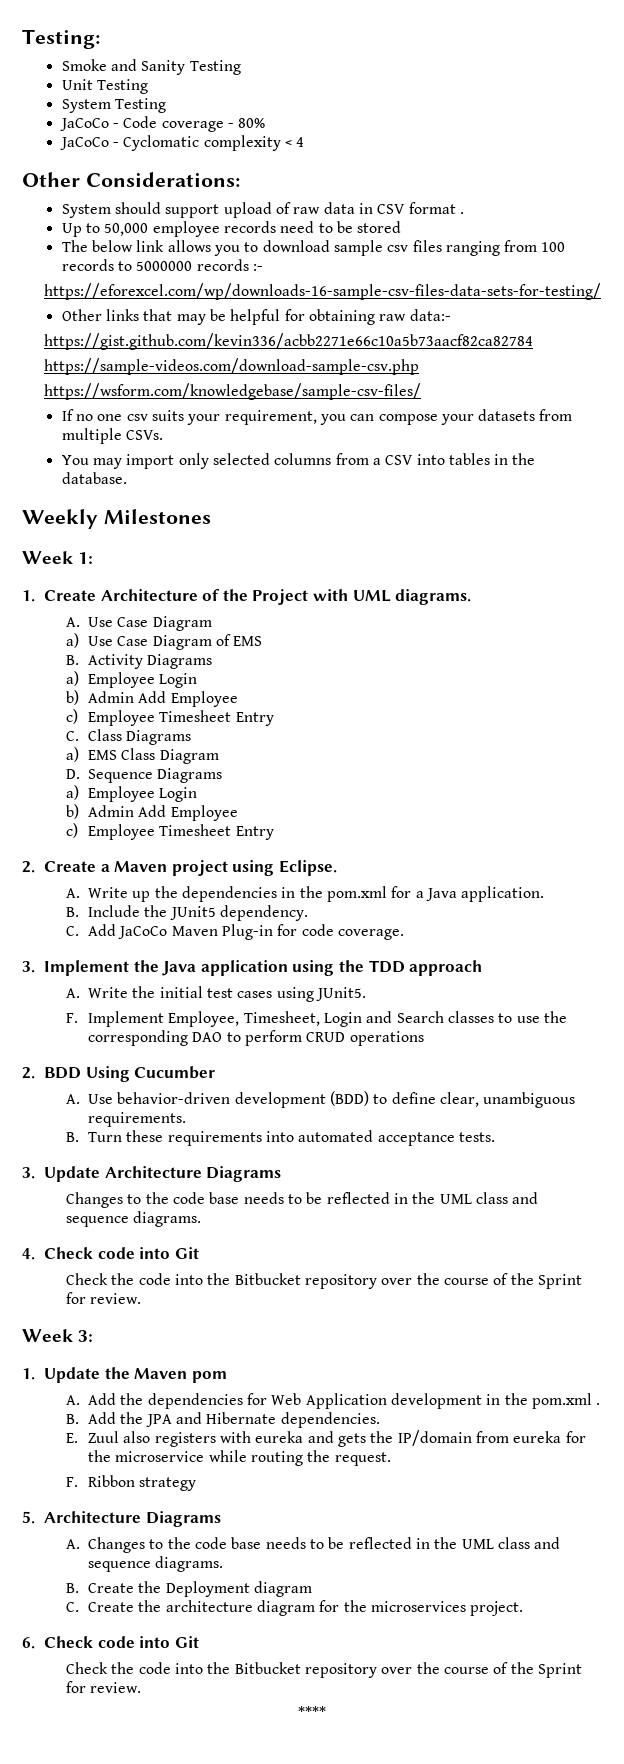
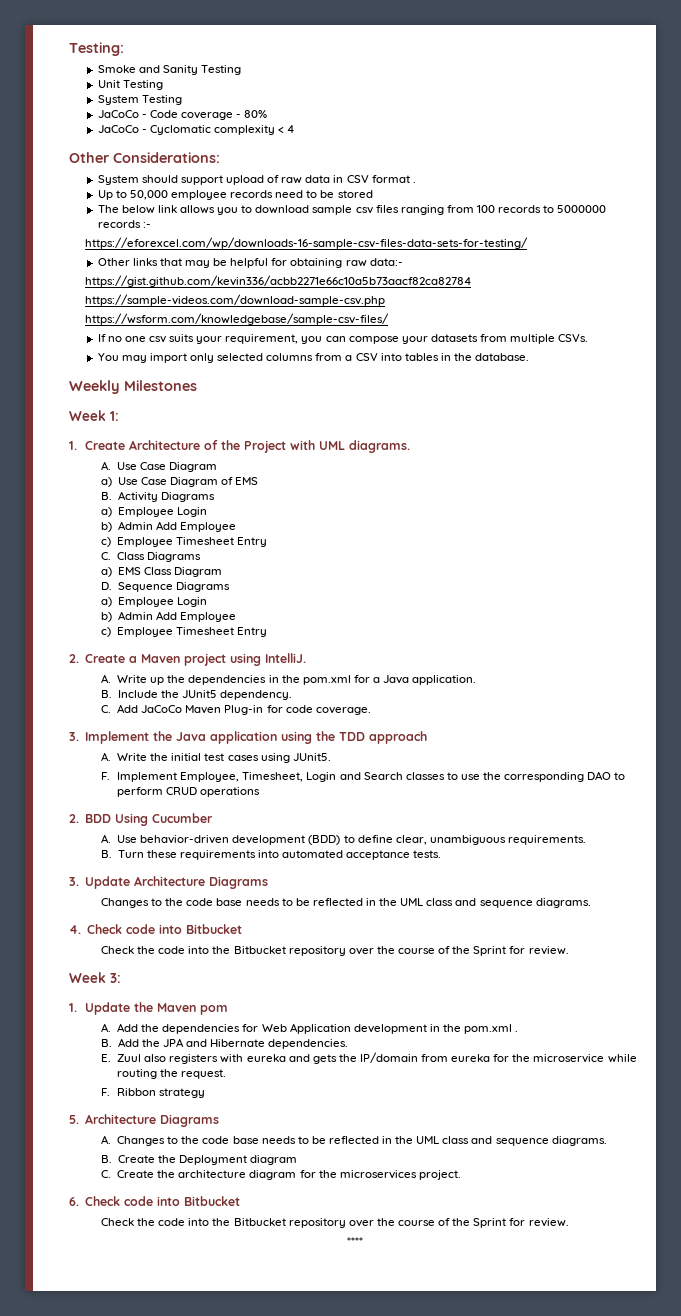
- 2. Create a Maven project using Eclipse.
+ 2. Create a Maven project using IntelliJ.
- 4. Check code into Git
+ 4. Check code into Bitbucket
- 6. Check code into Git
+ 6. Check code into Bitbucket

